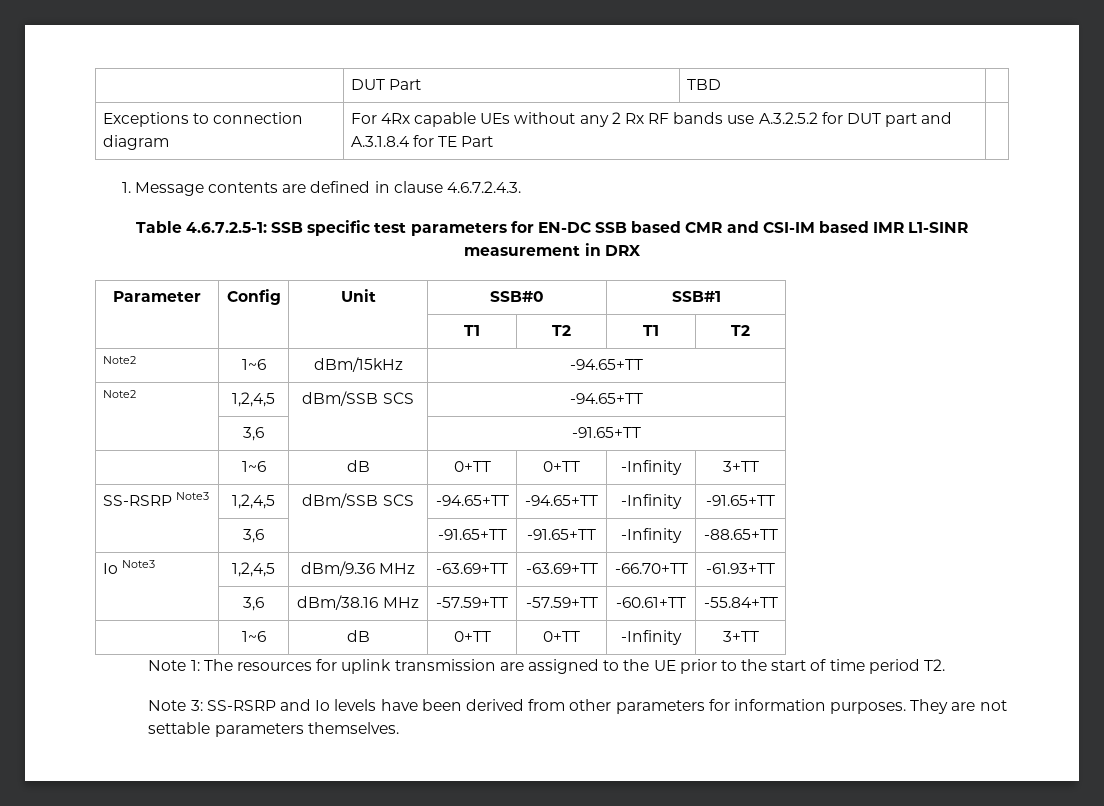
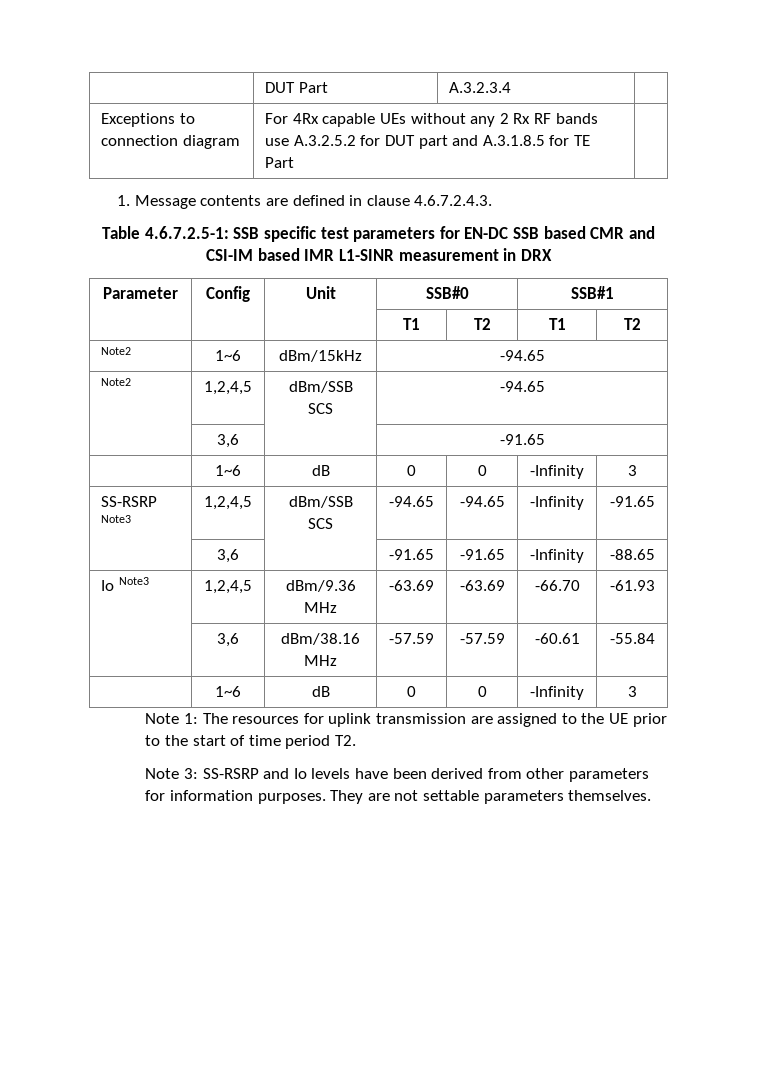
- | DUT Part | TBD |
+ | DUT Part | A.3.2.3.4 |
- Exceptions to connection diagram | For 4Rx capable UEs without any 2 Rx RF bands use A.3.2.5.2 for DUT part and A.3.1.8.4 for TE Part |
+ Exceptions to connection diagram | For 4Rx capable UEs without any 2 Rx RF bands use A.3.2.5.2 for DUT part and A.3.1.8.5 for TE Part |
- Note2 | 1~6 | dBm/15kHz | -94.65+TT
+ Note2 | 1~6 | dBm/15kHz | -94.65
- Note2 | 1,2,4,5 | dBm/SSB SCS | -94.65+TT
- | 3,6 | | -91.65+TT
- | 1~6 | dB | 0+TT | 0+TT | -Infinity | 3+TT
+ Note2 | 1,2,4,5 | dBm/SSB SCS | -94.65
+ | 3,6 | | -91.65
+ | 1~6 | dB | 0 | 0 | -Infinity | 3
- SS-RSRP Note3 | 1,2,4,5 | dBm/SSB SCS | -94.65+TT | -94.65+TT | -Infinity | -91.65+TT
- | 3,6 | | -91.65+TT | -91.65+TT | -Infinity | -88.65+TT
+ SS-RSRP Note3 | 1,2,4,5 | dBm/SSB SCS | -94.65 | -94.65 | -Infinity | -91.65
+ | 3,6 | | -91.65 | -91.65 | -Infinity | -88.65
- Io Note3 | 1,2,4,5 | dBm/9.36 MHz | -63.69+TT | -63.69+TT | -66.70+TT | -61.93+TT
+ Io Note3 | 1,2,4,5 | dBm/9.36 MHz | -63.69 | -63.69 | -66.70 | -61.93
- | 3,6 | dBm/38.16 MHz | -57.59+TT | -57.59+TT | -60.61+TT | -55.84+TT
- | 1~6 | dB | 0+TT | 0+TT | -Infinity | 3+TT
+ | 3,6 | dBm/38.16 MHz | -57.59 | -57.59 | -60.61 | -55.84
+ | 1~6 | dB | 0 | 0 | -Infinity | 3

